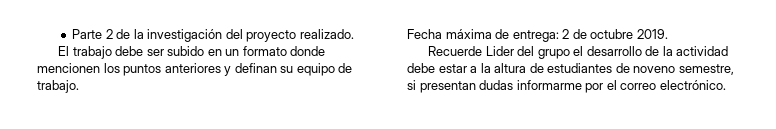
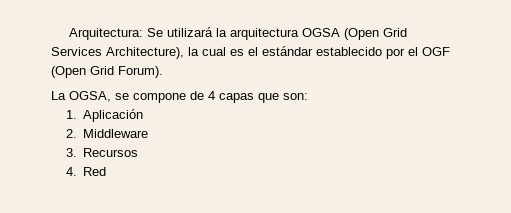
- Parte 2 de la investigación del proyecto realizado.
- El trabajo debe ser subido en un formato donde mencionen los puntos anteriores y definan su equipo de trabajo.
- Fecha máxima de entrega: 2 de octubre 2019.
- Recuerde Lider del grupo el desarrollo de la actividad debe estar a la altura de estudiantes de noveno semestre, si presentan dudas informarme por el correo electrónico.
+ Arquitectura: Se utilizará la arquitectura OGSA (Open Grid Services Architecture), la cual es el estándar establecido por el OGF (Open Grid Forum).
+ La OGSA, se compone de 4 capas que son:
+ 1. Aplicación
+ 2. Middleware
+ 3. Recursos
+ 4. Red

